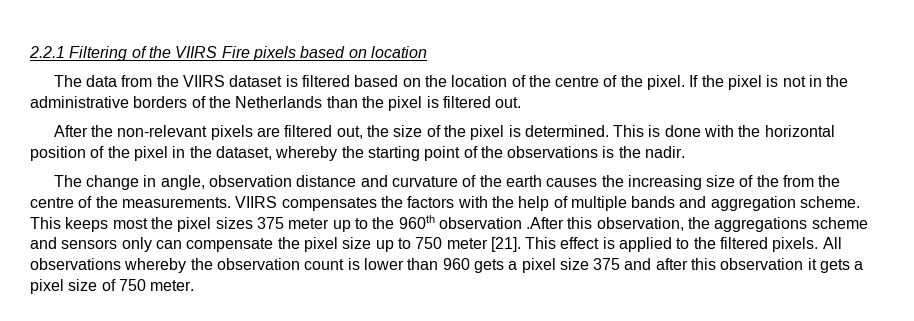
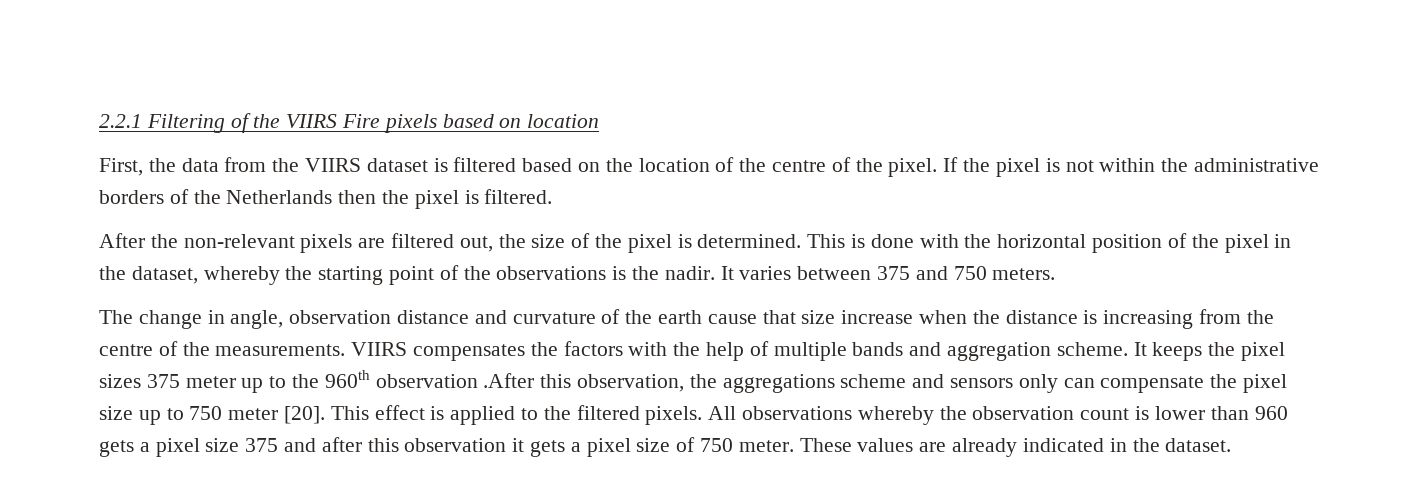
- The data from the VIIRS dataset is filtered based on the location of the centre of the pixel.
+ First, the data from the VIIRS dataset is filtered based on the location of the centre of the pixel.
- If the pixel is not in the administrative borders of the Netherlands than the pixel is filtered out.
+ If the pixel is not within the administrative borders of the Netherlands then the pixel is filtered.
+ It varies between 375 and 750 meters.
- The change in angle, observation distance and curvature of the earth causes the increasing size of the from the centre of the measurements.
+ The change in angle, observation distance and curvature of the earth cause that size increase when the distance is increasing from the centre of the measurements.
- This keeps most the pixel sizes 375 meter up to the 960th observation .After this observation, the aggregations scheme and sensors only can compensate the pixel size up to 750 meter [21].
+ It keeps the pixel sizes 375 meter up to the 960th observation .After this observation, the aggregations scheme and sensors only can compensate the pixel size up to 750 meter [20].
+ These values are already indicated in the dataset.

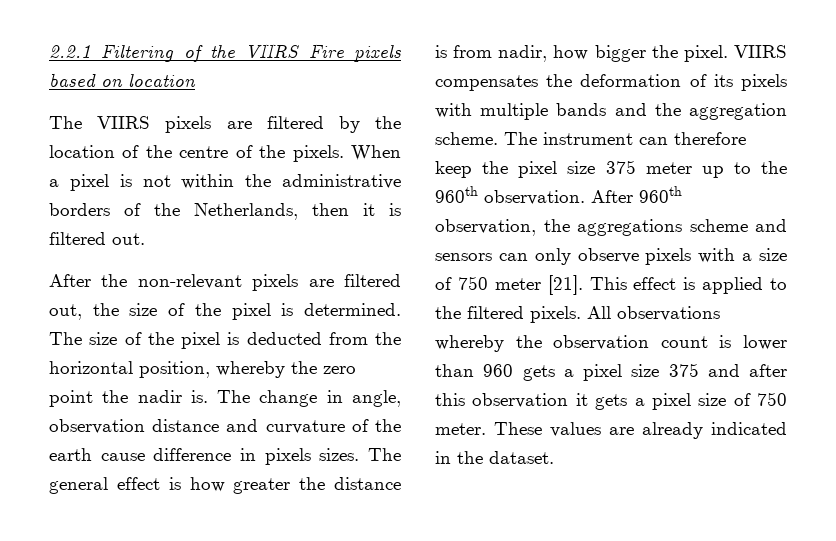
- First, the data from the VIIRS dataset is filtered based on the location of the centre of the pixel. If the pixel is not within the administrative borders of the Netherlands then the pixel is filtered.
+ The VIIRS pixels are filtered by the location of the centre of the pixels. When a pixel is not within the administrative borders of the Netherlands, then it is filtered out.
- This is done with the horizontal position of the pixel in the dataset, whereby the starting point of the observations is the nadir. It varies between 375 and 750 meters.
- The change in angle, observation distance and curvature of the earth cause that size increase when the distance is increasing from the centre of the measurements. VIIRS compensates the factors with the help of multiple bands and aggregation scheme.
+ The size of the pixel is deducted from the horizontal position, whereby the zero point the nadir is. The change in angle, observation distance and curvature of the earth cause difference in pixels sizes. The general effect is how greater the distance is from nadir, how bigger the pixel. VIIRS compensates the deformation of its pixels with multiple bands and the aggregation scheme.
- It keeps the pixel sizes 375 meter up to the 960th observation .After this observation, the aggregations scheme and sensors only can compensate the pixel size up to 750 meter [20].
+ The instrument can therefore keep the pixel size 375 meter up to the 960th observation. After 960th observation, the aggregations scheme and sensors can only observe pixels with a size of 750 meter [21].

